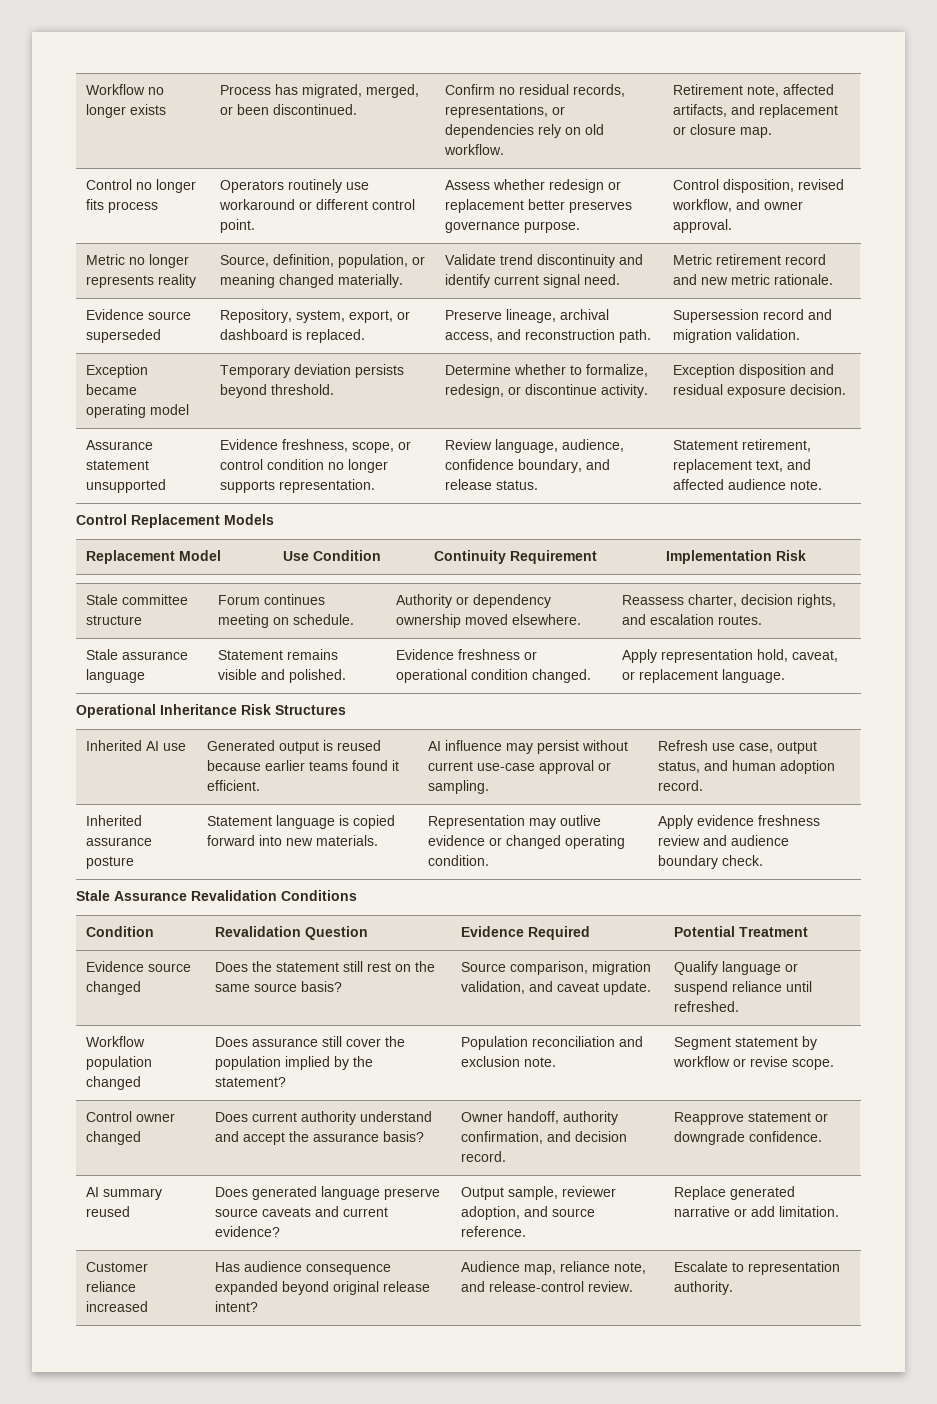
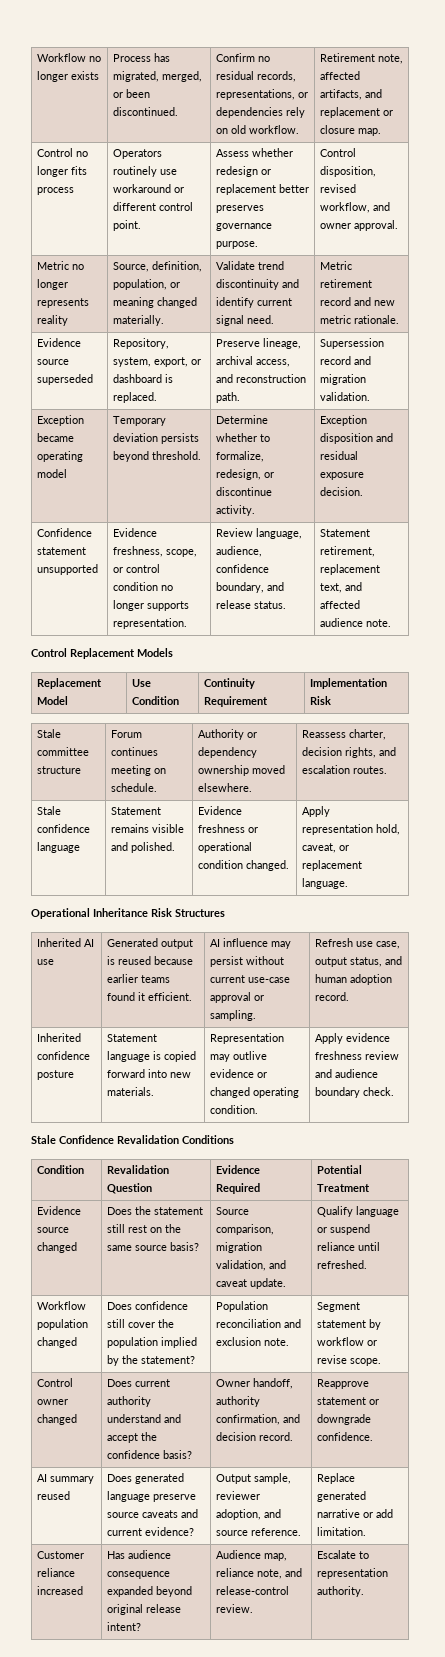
- Assurance statement unsupported | Evidence freshness, scope, or control condition no longer supports representation. | Review language, audience, confidence boundary, and release status. | Statement retirement, replacement text, and affected audience note.
+ Confidence statement unsupported | Evidence freshness, scope, or control condition no longer supports representation. | Review language, audience, confidence boundary, and release status. | Statement retirement, replacement text, and affected audience note.
- Stale assurance language | Statement remains visible and polished. | Evidence freshness or operational condition changed. | Apply representation hold, caveat, or replacement language.
+ Stale confidence language | Statement remains visible and polished. | Evidence freshness or operational condition changed. | Apply representation hold, caveat, or replacement language.
- Inherited assurance posture | Statement language is copied forward into new materials. | Representation may outlive evidence or changed operating condition. | Apply evidence freshness review and audience boundary check.
+ Inherited confidence posture | Statement language is copied forward into new materials. | Representation may outlive evidence or changed operating condition. | Apply evidence freshness review and audience boundary check.
- Stale Assurance Revalidation Conditions
+ Stale Confidence Revalidation Conditions
- Workflow population changed | Does assurance still cover the population implied by the statement? | Population reconciliation and exclusion note. | Segment statement by workflow or revise scope.
+ Workflow population changed | Does confidence still cover the population implied by the statement? | Population reconciliation and exclusion note. | Segment statement by workflow or revise scope.
- Control owner changed | Does current authority understand and accept the assurance basis? | Owner handoff, authority confirmation, and decision record. | Reapprove statement or downgrade confidence.
+ Control owner changed | Does current authority understand and accept the confidence basis? | Owner handoff, authority confirmation, and decision record. | Reapprove statement or downgrade confidence.

